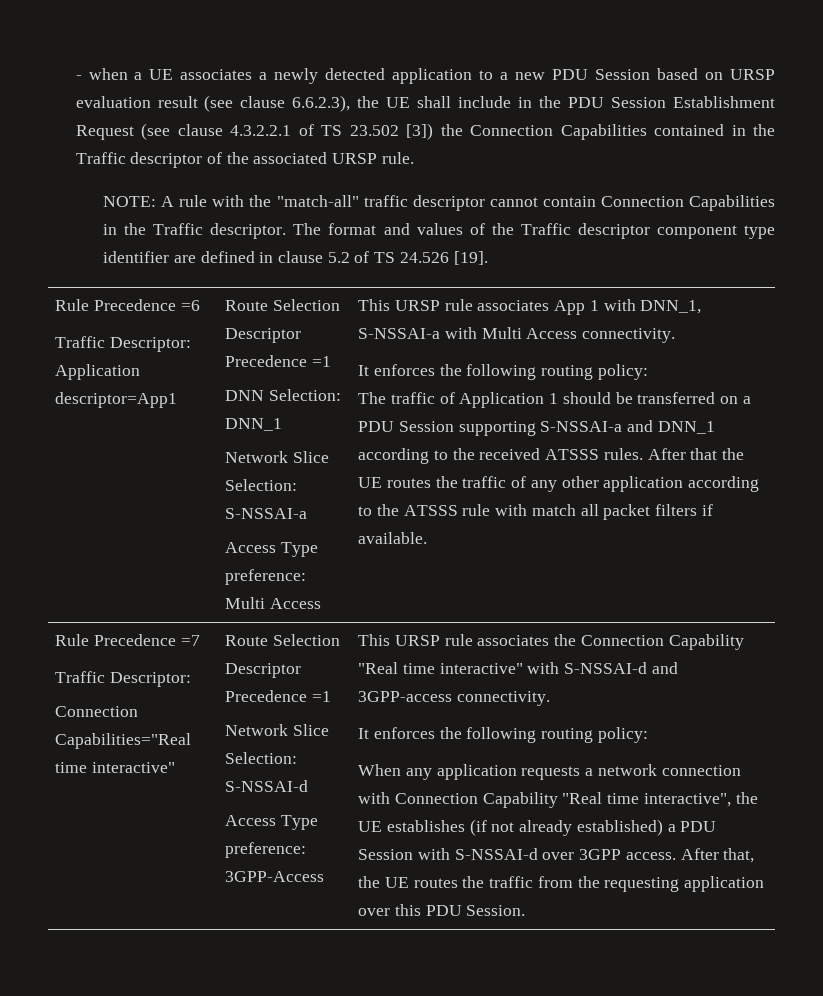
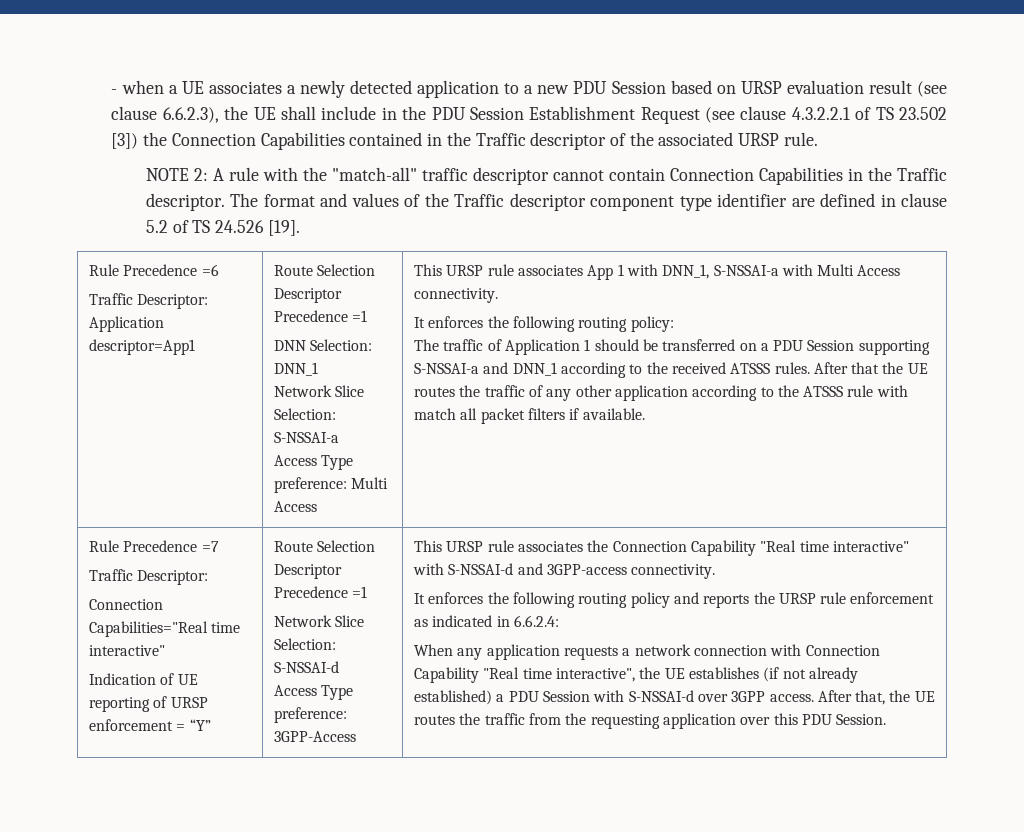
- NOTE: A rule with the "match-all" traffic descriptor cannot contain Connection Capabilities in the Traffic descriptor.
+ NOTE 2: A rule with the "match-all" traffic descriptor cannot contain Connection Capabilities in the Traffic descriptor.
+ Indication of UE reporting of URSP enforcement = “Y”
  This URSP rule associates the Connection Capability "Real time interactive" with S-NSSAI-d and 3GPP-access connectivity.
- It enforces the following routing policy:
+ It enforces the following routing policy and reports the URSP rule enforcement as indicated in 6.6.2.4:

